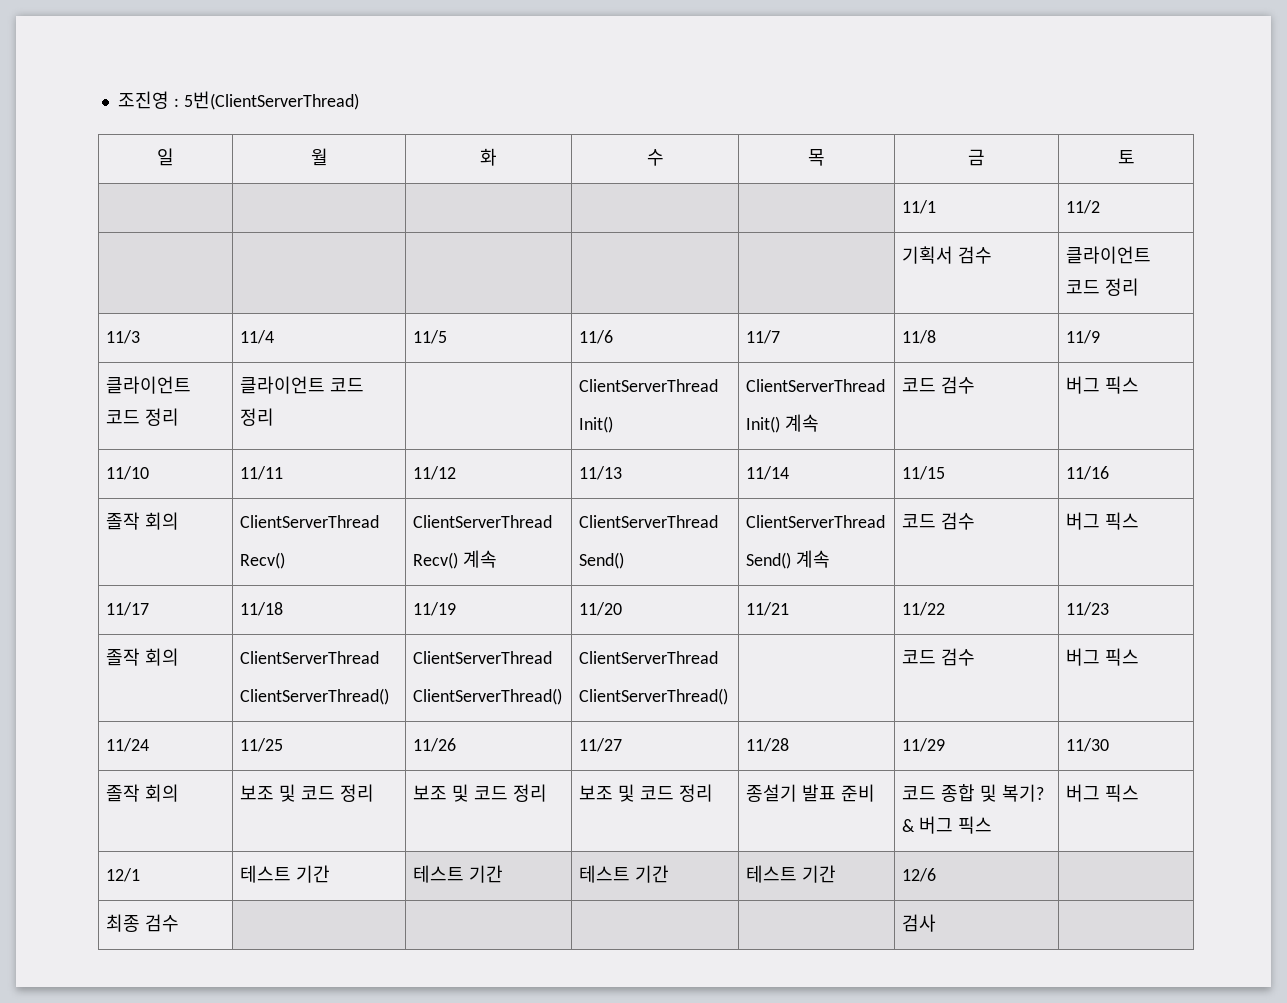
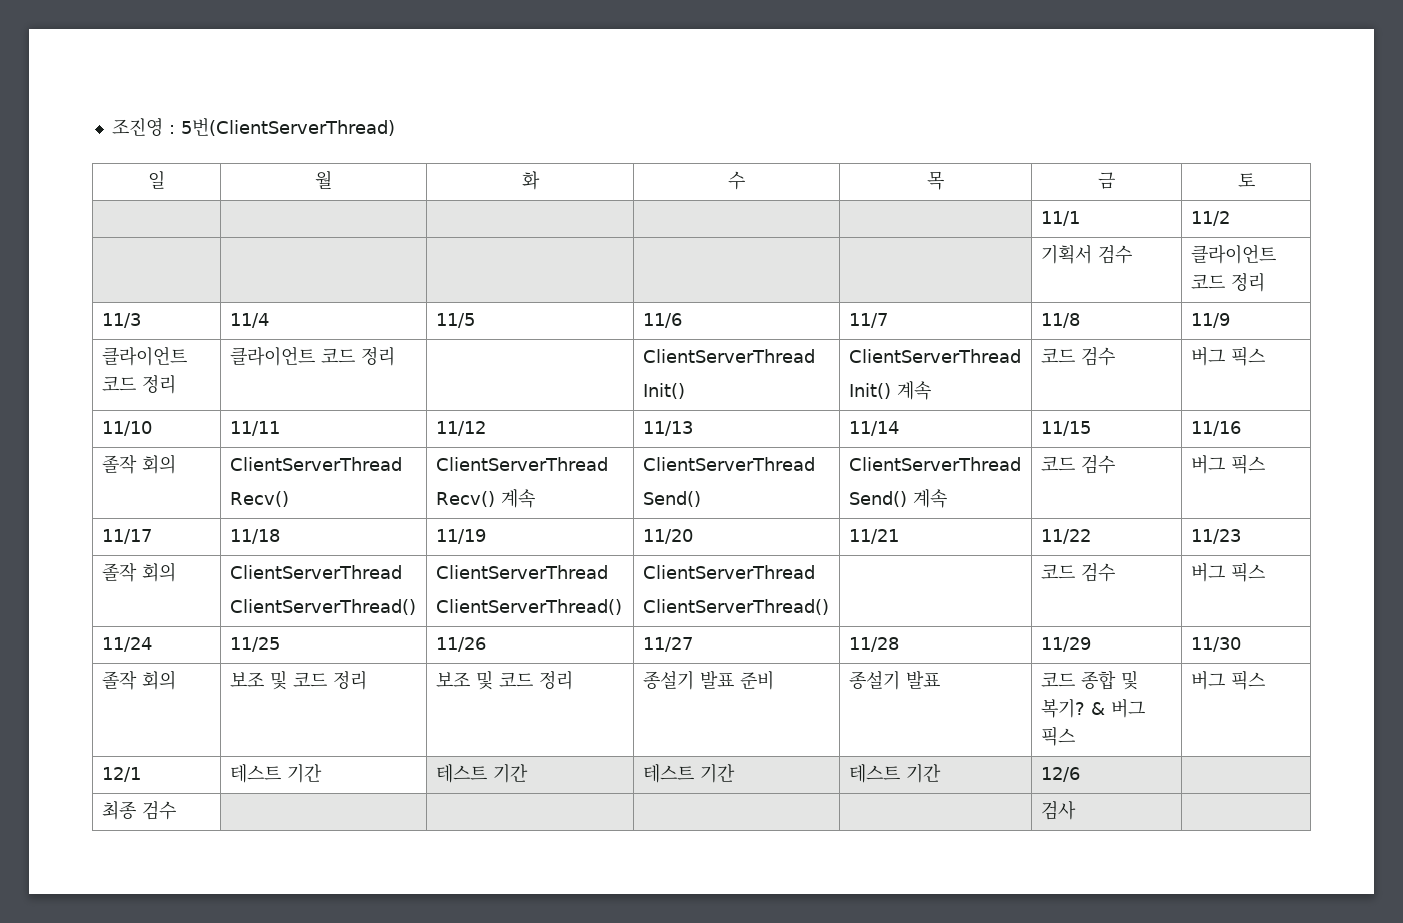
- 졸작 회의 | 보조 및 코드 정리 | 보조 및 코드 정리 | 보조 및 코드 정리 | 종설기 발표 준비 | 코드 종합 및 복기? & 버그 픽스 | 버그 픽스
+ 졸작 회의 | 보조 및 코드 정리 | 보조 및 코드 정리 | 종설기 발표 준비 | 종설기 발표 | 코드 종합 및 복기? & 버그 픽스 | 버그 픽스

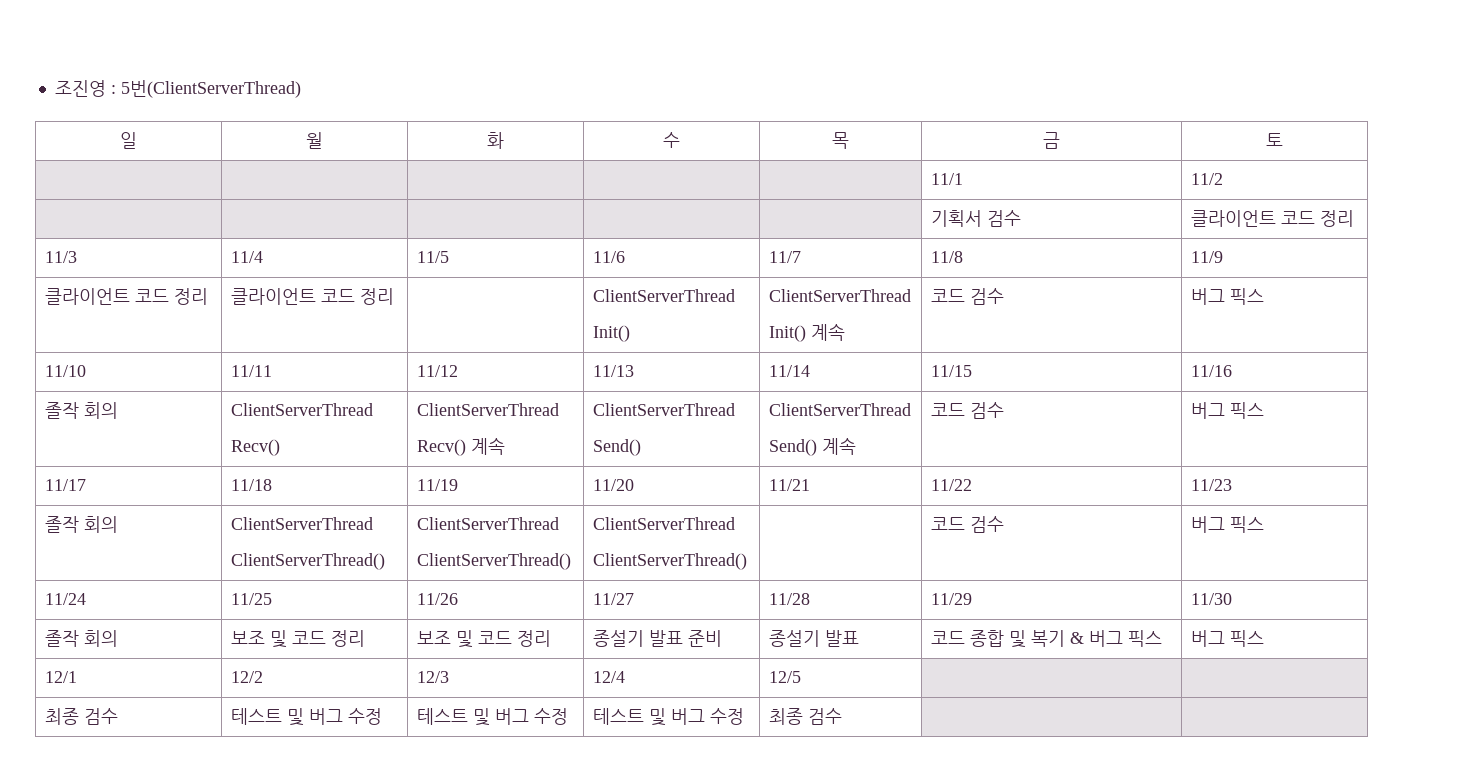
- 졸작 회의 | 보조 및 코드 정리 | 보조 및 코드 정리 | 종설기 발표 준비 | 종설기 발표 | 코드 종합 및 복기? & 버그 픽스 | 버그 픽스
+ 졸작 회의 | 보조 및 코드 정리 | 보조 및 코드 정리 | 종설기 발표 준비 | 종설기 발표 | 코드 종합 및 복기 & 버그 픽스 | 버그 픽스
- 12/1 | 테스트 기간 | 테스트 기간 | 테스트 기간 | 테스트 기간 | 12/6 |
- 최종 검수 | | | | | 검사 |
+ 12/1 | 12/2 | 12/3 | 12/4 | 12/5 | |
+ 최종 검수 | 테스트 및 버그 수정 | 테스트 및 버그 수정 | 테스트 및 버그 수정 | 최종 검수 | |

